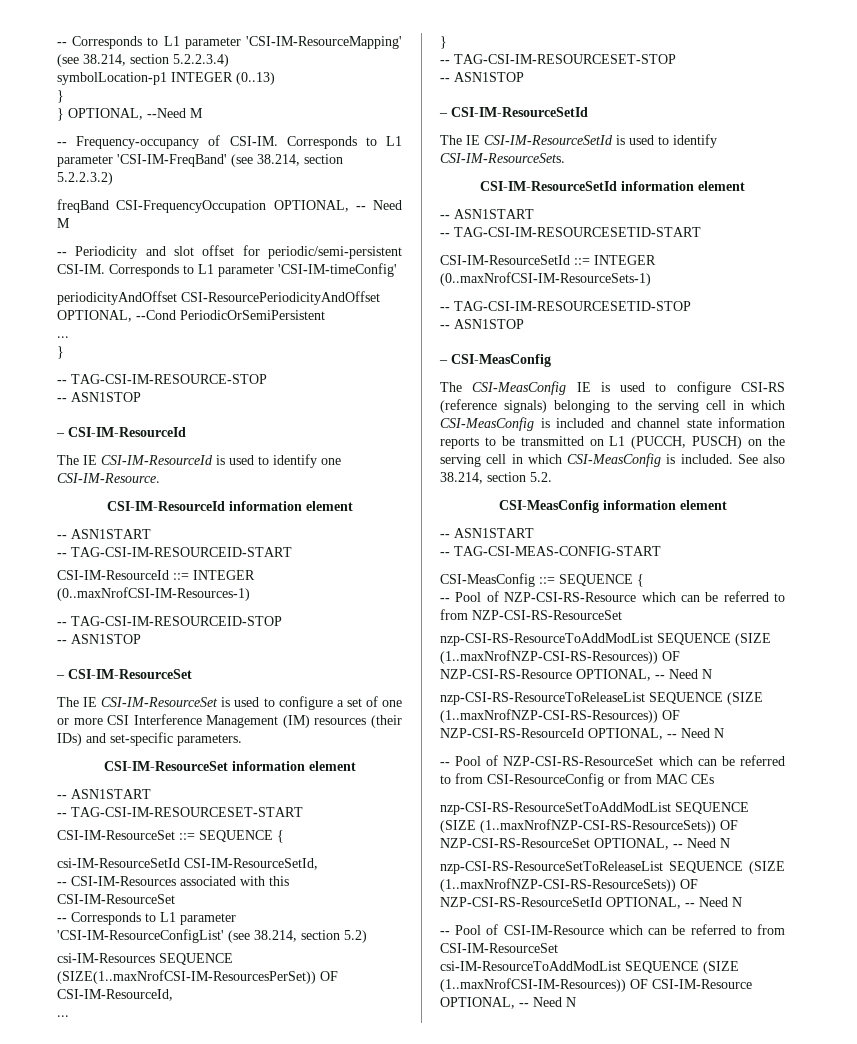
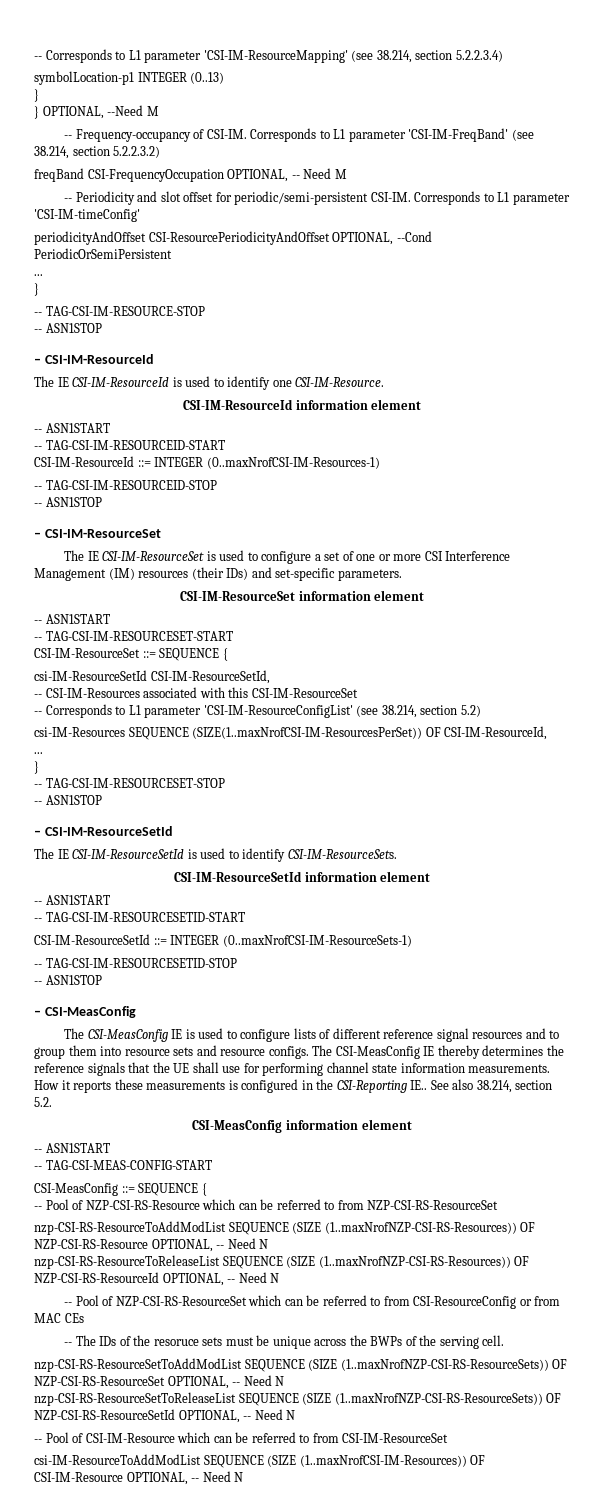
- The CSI-MeasConfig IE is used to configure CSI-RS (reference signals) belonging to the serving cell in which CSI-MeasConfig is included and channel state information reports to be transmitted on L1 (PUCCH, PUSCH) on the serving cell in which CSI-MeasConfig is included.
+ The CSI-MeasConfig IE is used to configure lists of different reference signal resources and to group them into resource sets and resource configs. The CSI-MeasConfig IE thereby determines the reference signals that the UE shall use for performing channel state information measurements. How it reports these measurements is configured in the CSI-Reporting IE..
+ -- The IDs of the resoruce sets must be unique across the BWPs of the serving cell.

